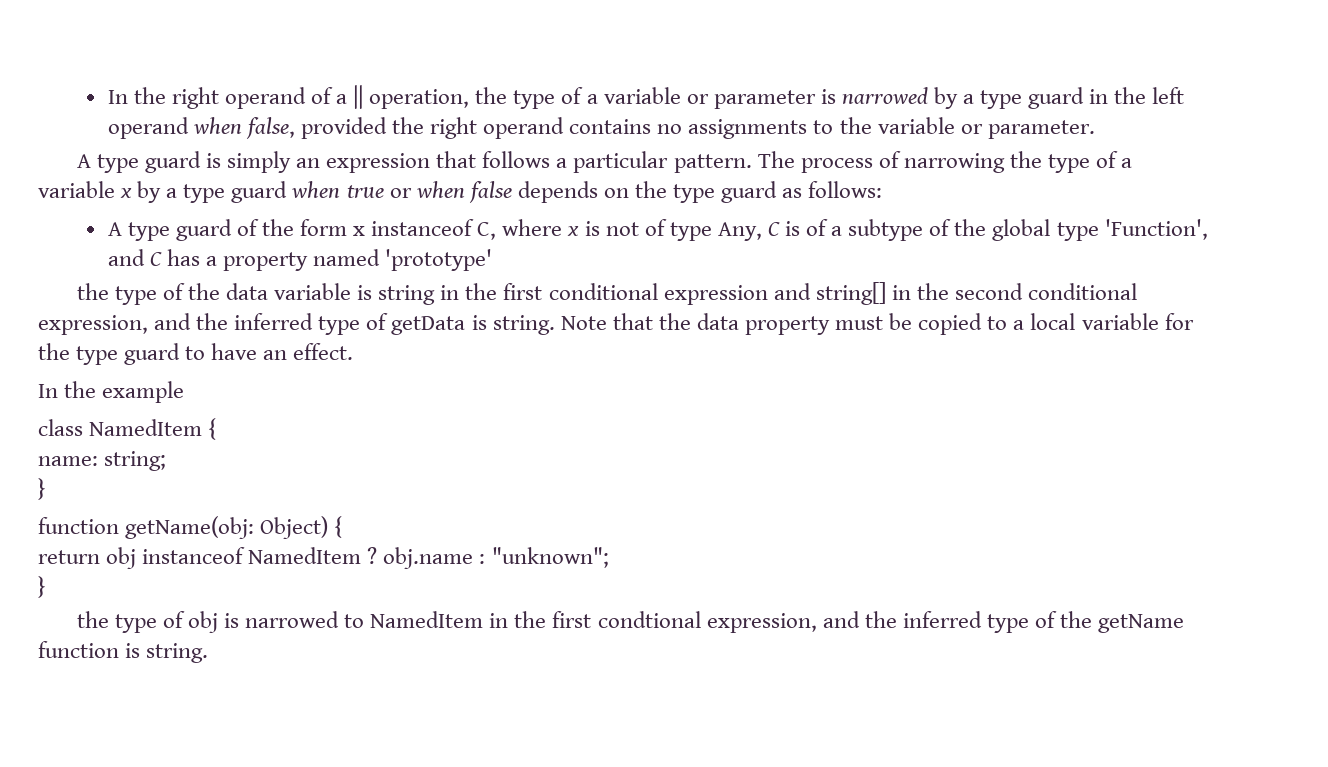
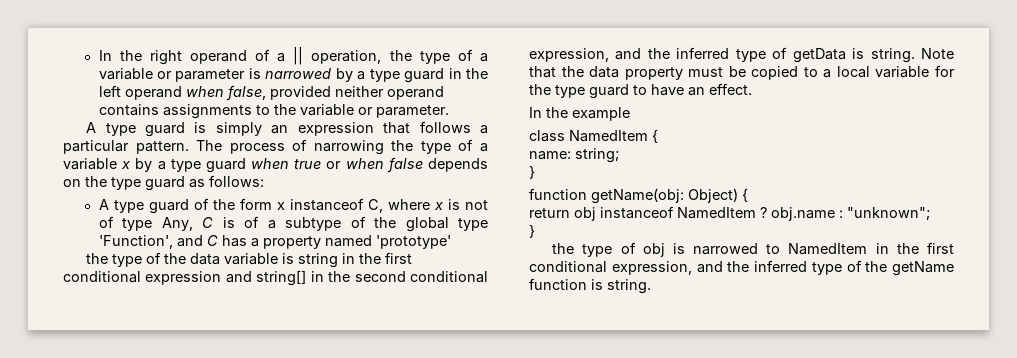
- In the right operand of a || operation, the type of a variable or parameter is narrowed by a type guard in the left operand when false, provided the right operand contains no assignments to the variable or parameter.
+ In the right operand of a || operation, the type of a variable or parameter is narrowed by a type guard in the left operand when false, provided neither operand contains assignments to the variable or parameter.
- the type of obj is narrowed to NamedItem in the first condtional expression, and the inferred type of the getName function is string.
+ the type of obj is narrowed to NamedItem in the first conditional expression, and the inferred type of the getName function is string.

